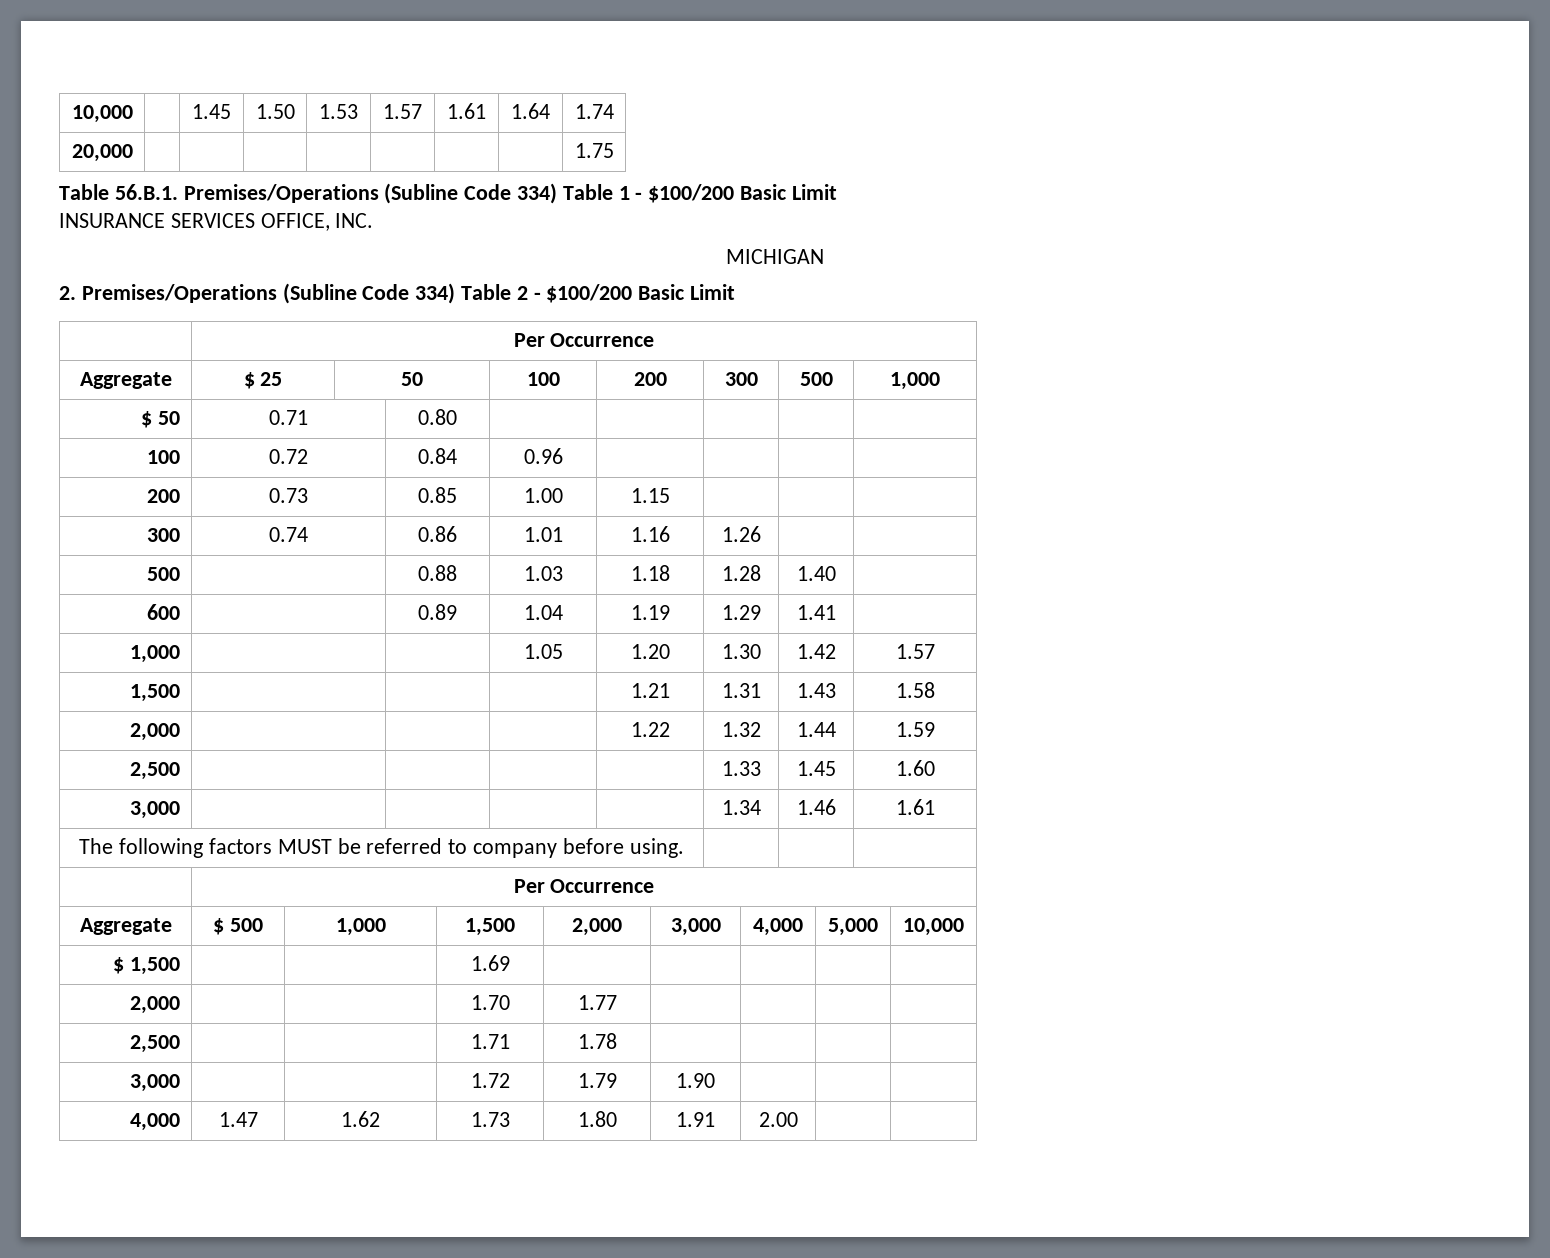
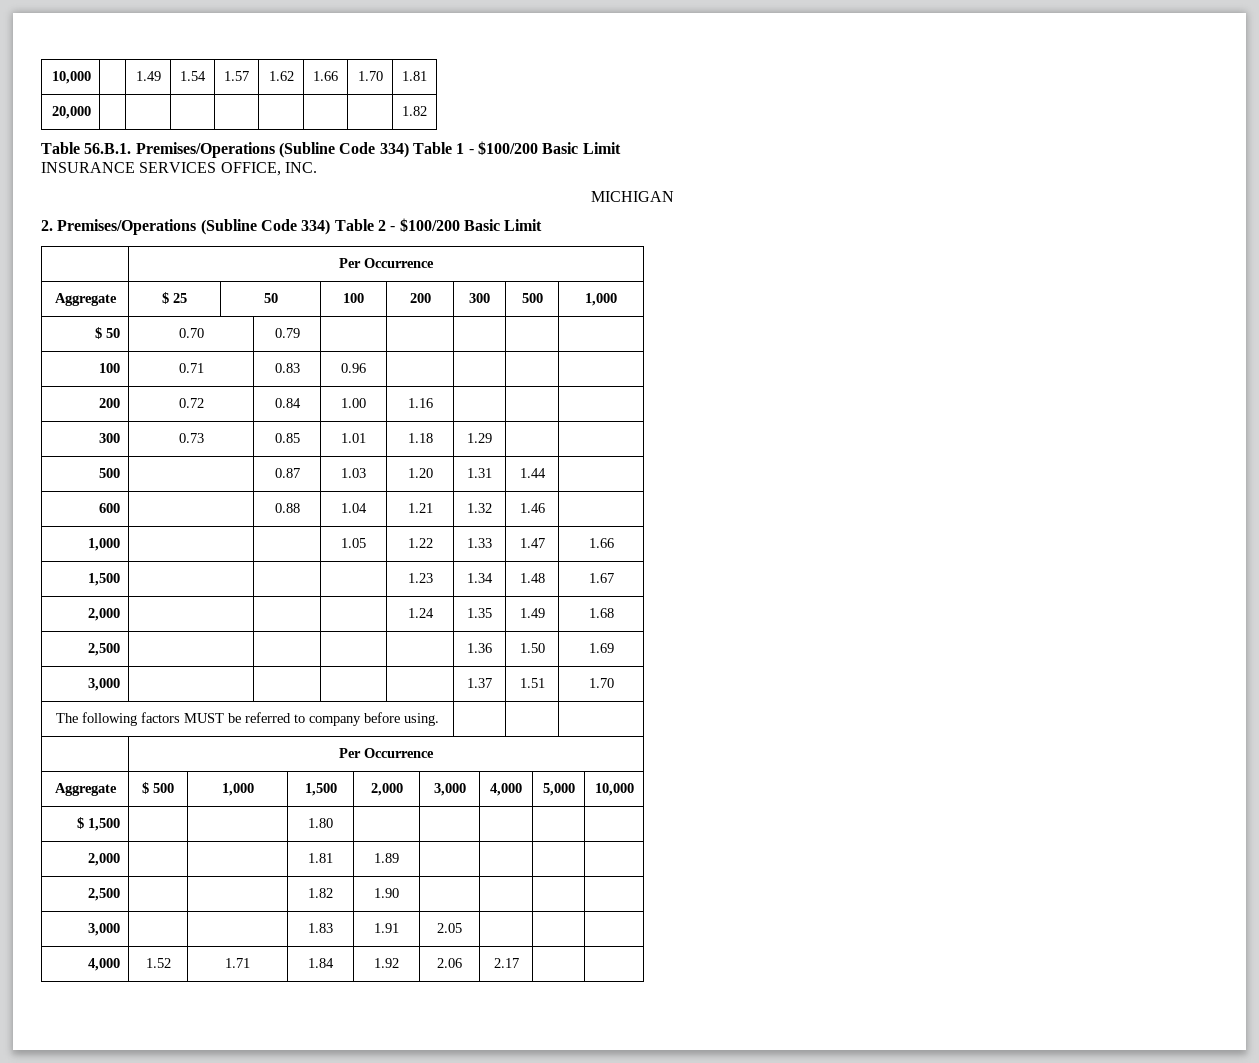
- 10,000 | | 1.45 | 1.50 | 1.53 | 1.57 | 1.61 | 1.64 | 1.74
+ 10,000 | | 1.49 | 1.54 | 1.57 | 1.62 | 1.66 | 1.70 | 1.81
- 20,000 | | | | | | | | 1.75
+ 20,000 | | | | | | | | 1.82
- $ 50 | 0.71 | 0.80 | | | | |
- 100 | 0.72 | 0.84 | 0.96 | | | |
+ $ 50 | 0.70 | 0.79 | | | | |
+ 100 | 0.71 | 0.83 | 0.96 | | | |
- 200 | 0.73 | 0.85 | 1.00 | 1.15 | | |
- 300 | 0.74 | 0.86 | 1.01 | 1.16 | 1.26 | |
+ 200 | 0.72 | 0.84 | 1.00 | 1.16 | | |
+ 300 | 0.73 | 0.85 | 1.01 | 1.18 | 1.29 | |
- 500 | | 0.88 | 1.03 | 1.18 | 1.28 | 1.40 |
+ 500 | | 0.87 | 1.03 | 1.20 | 1.31 | 1.44 |
- 600 | | 0.89 | 1.04 | 1.19 | 1.29 | 1.41 |
+ 600 | | 0.88 | 1.04 | 1.21 | 1.32 | 1.46 |
- 1,000 | | | 1.05 | 1.20 | 1.30 | 1.42 | 1.57
- 1,500 | | | | 1.21 | 1.31 | 1.43 | 1.58
- 2,000 | | | | 1.22 | 1.32 | 1.44 | 1.59
- 2,500 | | | | | 1.33 | 1.45 | 1.60
- 3,000 | | | | | 1.34 | 1.46 | 1.61
+ 1,000 | | | 1.05 | 1.22 | 1.33 | 1.47 | 1.66
+ 1,500 | | | | 1.23 | 1.34 | 1.48 | 1.67
+ 2,000 | | | | 1.24 | 1.35 | 1.49 | 1.68
+ 2,500 | | | | | 1.36 | 1.50 | 1.69
+ 3,000 | | | | | 1.37 | 1.51 | 1.70
- $ 1,500 | | | 1.69 | | | | |
- 2,000 | | | 1.70 | 1.77 | | | |
- 2,500 | | | 1.71 | 1.78 | | | |
- 3,000 | | | 1.72 | 1.79 | 1.90 | | |
- 4,000 | 1.47 | 1.62 | 1.73 | 1.80 | 1.91 | 2.00 | |
+ $ 1,500 | | | 1.80 | | | | |
+ 2,000 | | | 1.81 | 1.89 | | | |
+ 2,500 | | | 1.82 | 1.90 | | | |
+ 3,000 | | | 1.83 | 1.91 | 2.05 | | |
+ 4,000 | 1.52 | 1.71 | 1.84 | 1.92 | 2.06 | 2.17 | |

